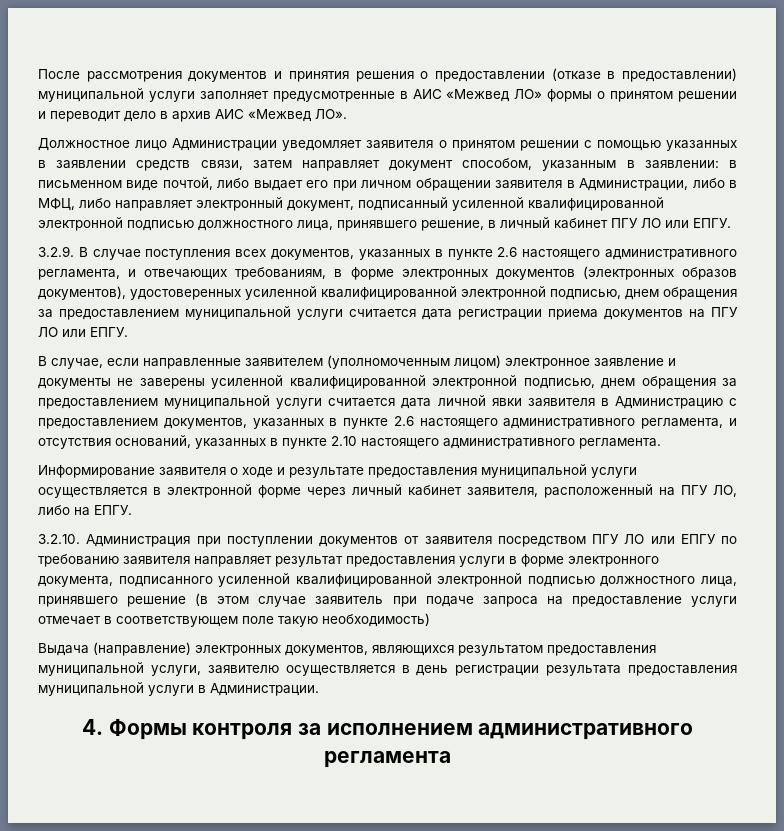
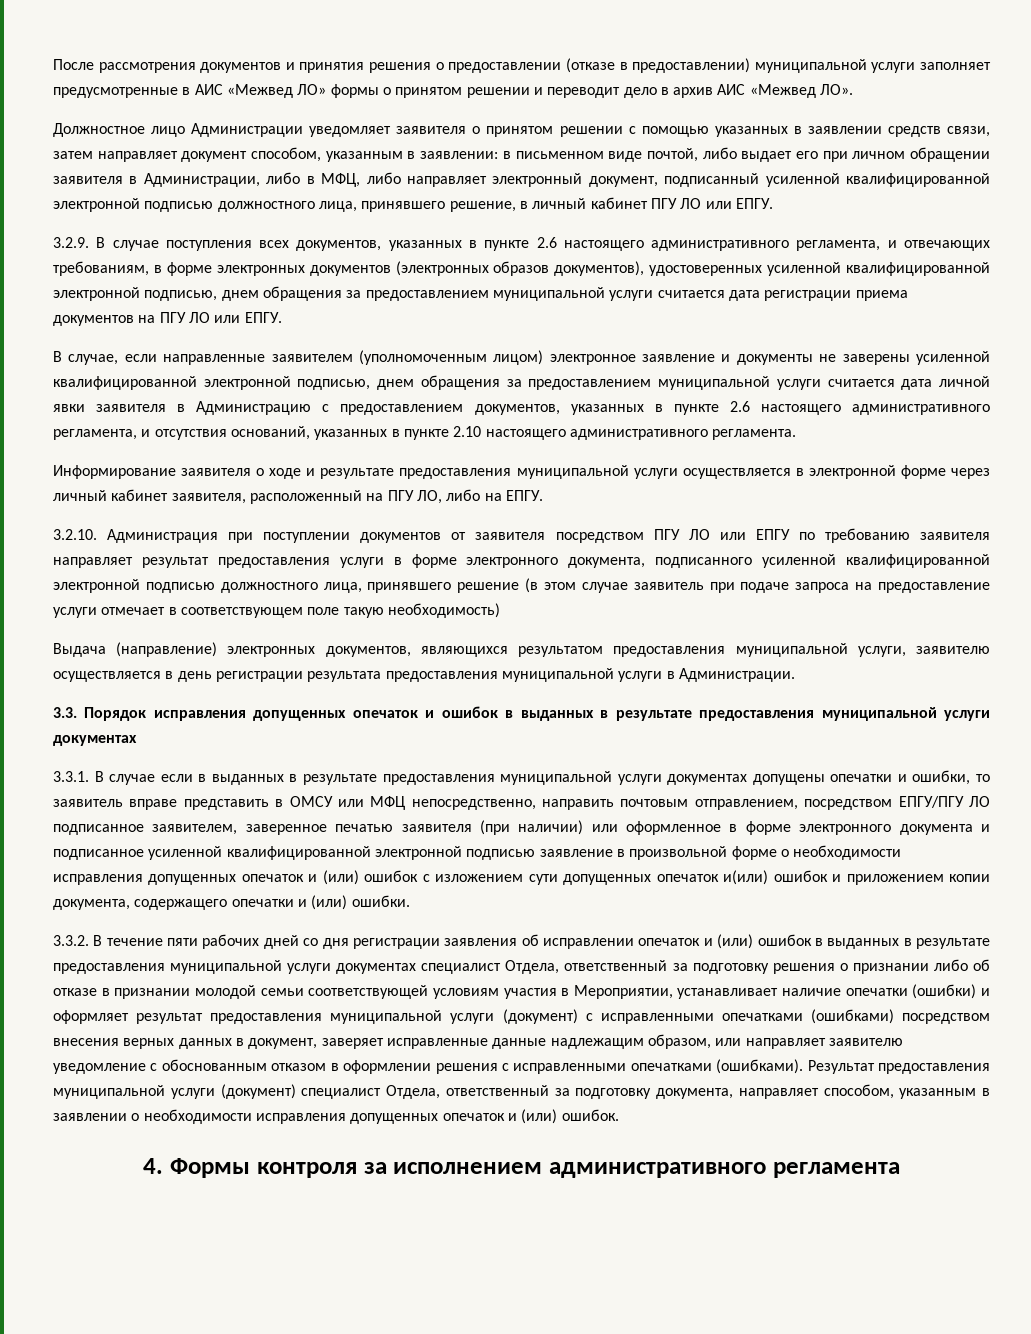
+ 3.3. Порядок исправления допущенных опечаток и ошибок в выданных в результате предоставления муниципальной услуги документах
+ 3.3.1. В случае если в выданных в результате предоставления муниципальной услуги документах допущены опечатки и ошибки, то заявитель вправе представить в ОМСУ или МФЦ непосредственно, направить почтовым отправлением, посредством ЕПГУ/ПГУ ЛО подписанное заявителем, заверенное печатью заявителя (при наличии) или оформленное в форме электронного документа и подписанное усиленной квалифицированной электронной подписью заявление в произвольной форме о необходимости исправления допущенных опечаток и (или) ошибок с изложением сути допущенных опечаток и(или) ошибок и приложением копии документа, содержащего опечатки и (или) ошибки.
+ 3.3.2. В течение пяти рабочих дней со дня регистрации заявления об исправлении опечаток и (или) ошибок в выданных в результате предоставления муниципальной услуги документах специалист Отдела, ответственный за подготовку решения о признании либо об отказе в признании молодой семьи соответствующей условиям участия в Мероприятии, устанавливает наличие опечатки (ошибки) и оформляет результат предоставления муниципальной услуги (документ) с исправленными опечатками (ошибками) посредством внесения верных данных в документ, заверяет исправленные данные надлежащим образом, или направляет заявителю уведомление с обоснованным отказом в оформлении решения с исправленными опечатками (ошибками). Результат предоставления муниципальной услуги (документ) специалист Отдела, ответственный за подготовку документа, направляет способом, указанным в заявлении о необходимости исправления допущенных опечаток и (или) ошибок.

